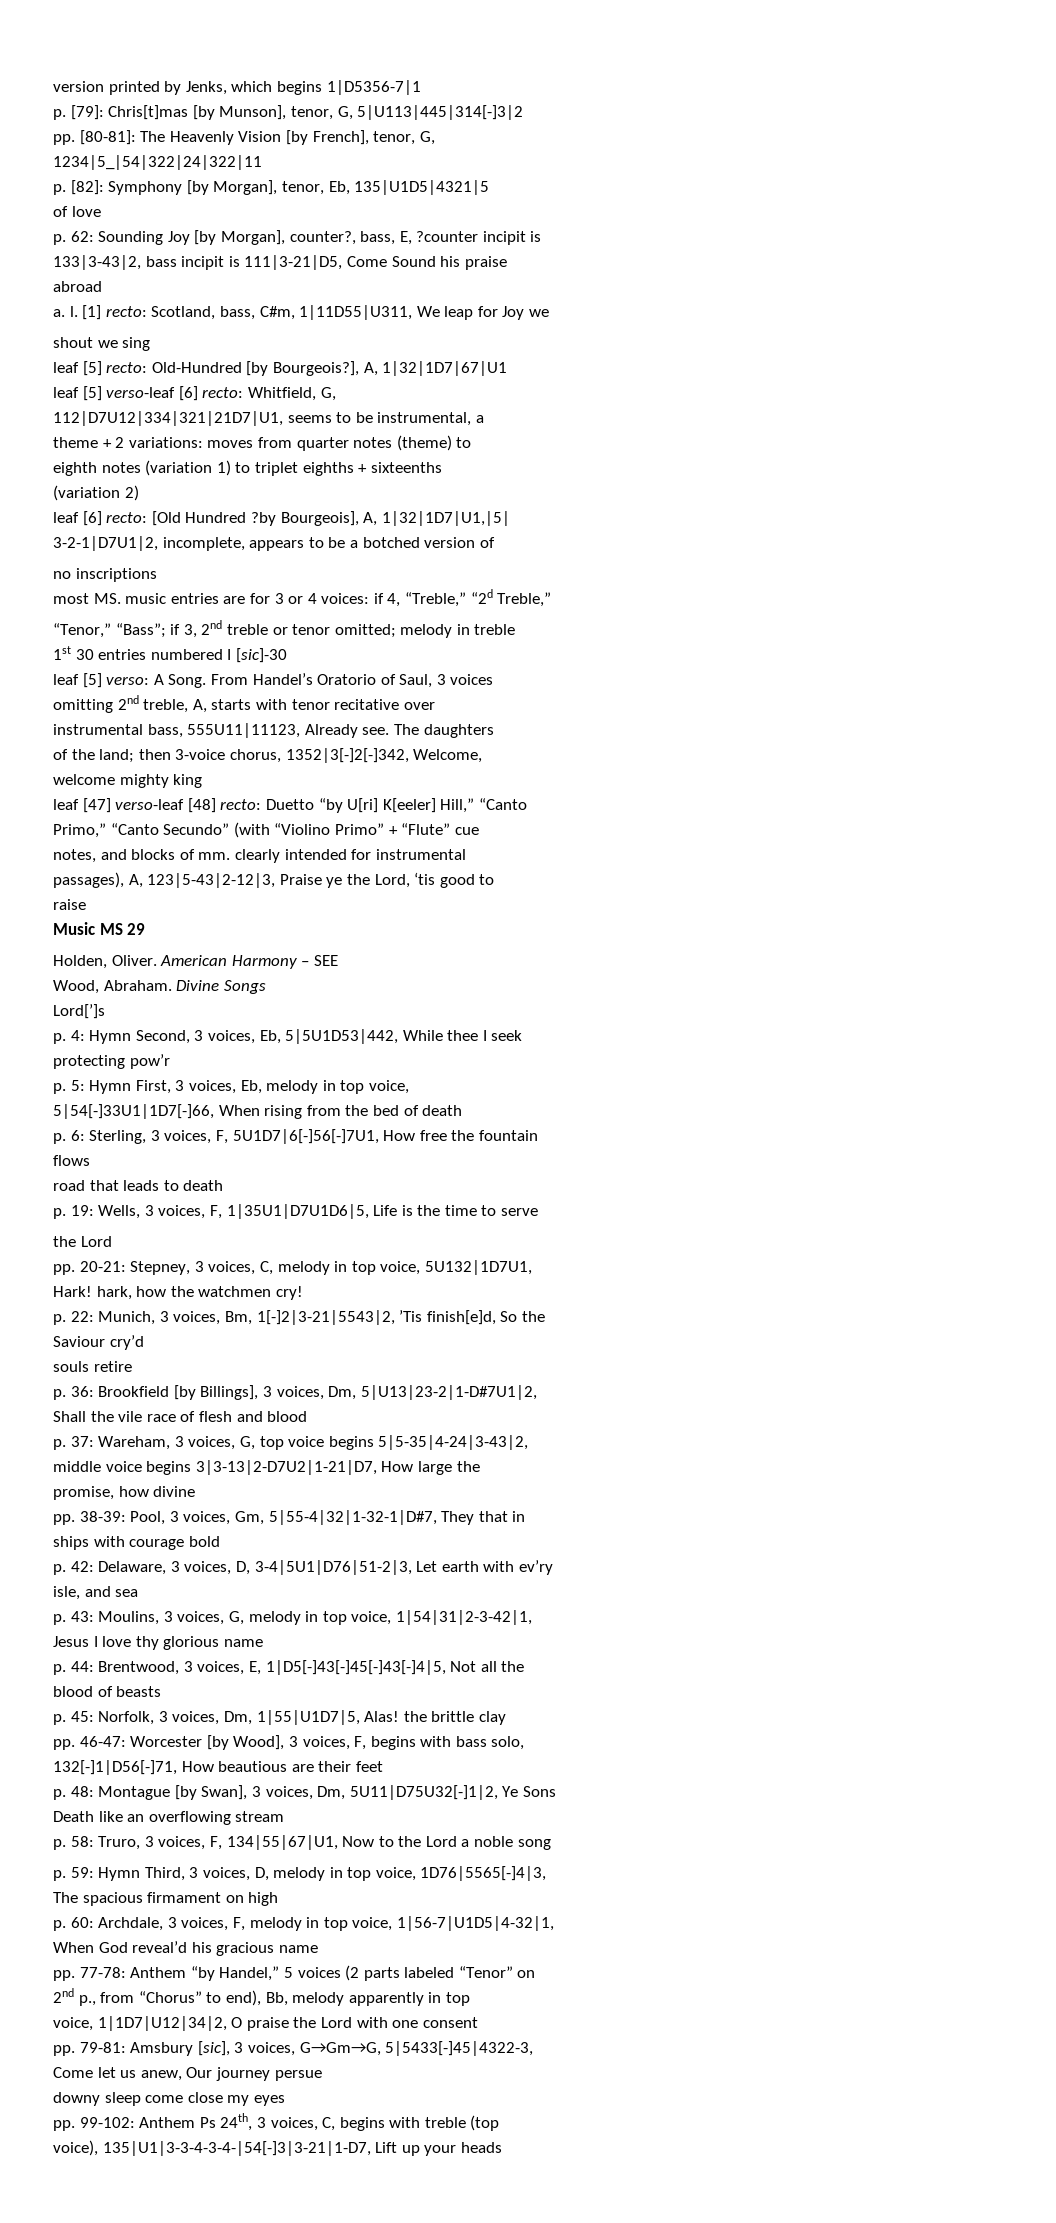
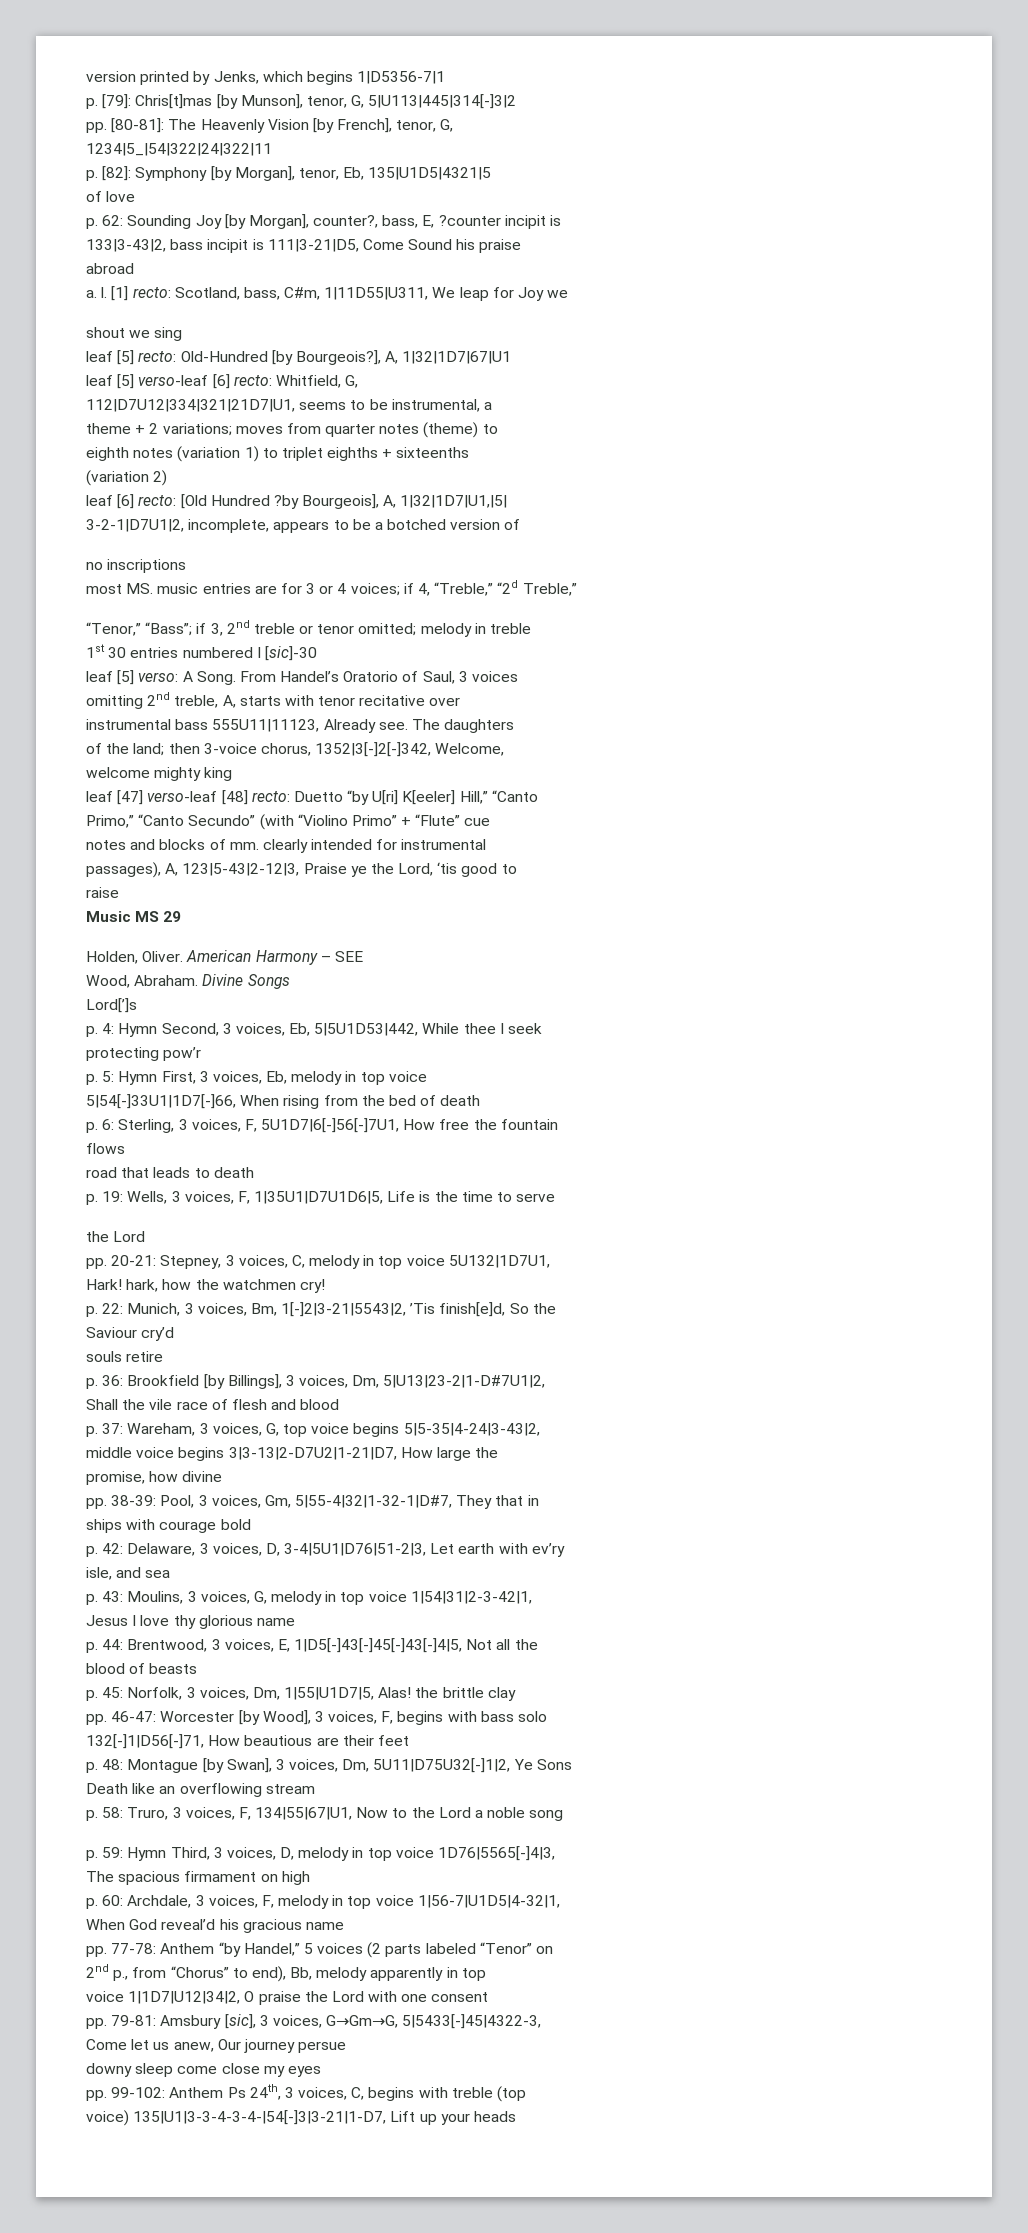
- theme + 2 variations: moves from quarter notes (theme) to
+ theme + 2 variations; moves from quarter notes (theme) to
- most MS. music entries are for 3 or 4 voices: if 4, “Treble,” “2d Treble,”
+ most MS. music entries are for 3 or 4 voices; if 4, “Treble,” “2d Treble,”
- instrumental bass, 555U11|11123, Already see.
+ instrumental bass 555U11|11123, Already see.
- notes, and blocks of mm. clearly intended for instrumental
+ notes and blocks of mm. clearly intended for instrumental
- p. 5: Hymn First, 3 voices, Eb, melody in top voice,
+ p. 5: Hymn First, 3 voices, Eb, melody in top voice
- pp. 20-21: Stepney, 3 voices, C, melody in top voice, 5U132|1D7U1,
+ pp. 20-21: Stepney, 3 voices, C, melody in top voice 5U132|1D7U1,
- p. 43: Moulins, 3 voices, G, melody in top voice, 1|54|31|2-3-42|1,
+ p. 43: Moulins, 3 voices, G, melody in top voice 1|54|31|2-3-42|1,
- pp. 46-47: Worcester [by Wood], 3 voices, F, begins with bass solo,
+ pp. 46-47: Worcester [by Wood], 3 voices, F, begins with bass solo
- p. 59: Hymn Third, 3 voices, D, melody in top voice, 1D76|5565[-]4|3,
+ p. 59: Hymn Third, 3 voices, D, melody in top voice 1D76|5565[-]4|3,
- p. 60: Archdale, 3 voices, F, melody in top voice, 1|56-7|U1D5|4-32|1,
+ p. 60: Archdale, 3 voices, F, melody in top voice 1|56-7|U1D5|4-32|1,
- voice, 1|1D7|U12|34|2, O praise the Lord with one consent
+ voice 1|1D7|U12|34|2, O praise the Lord with one consent
- voice), 135|U1|3-3-4-3-4-|54[-]3|3-21|1-D7, Lift up your heads
+ voice) 135|U1|3-3-4-3-4-|54[-]3|3-21|1-D7, Lift up your heads

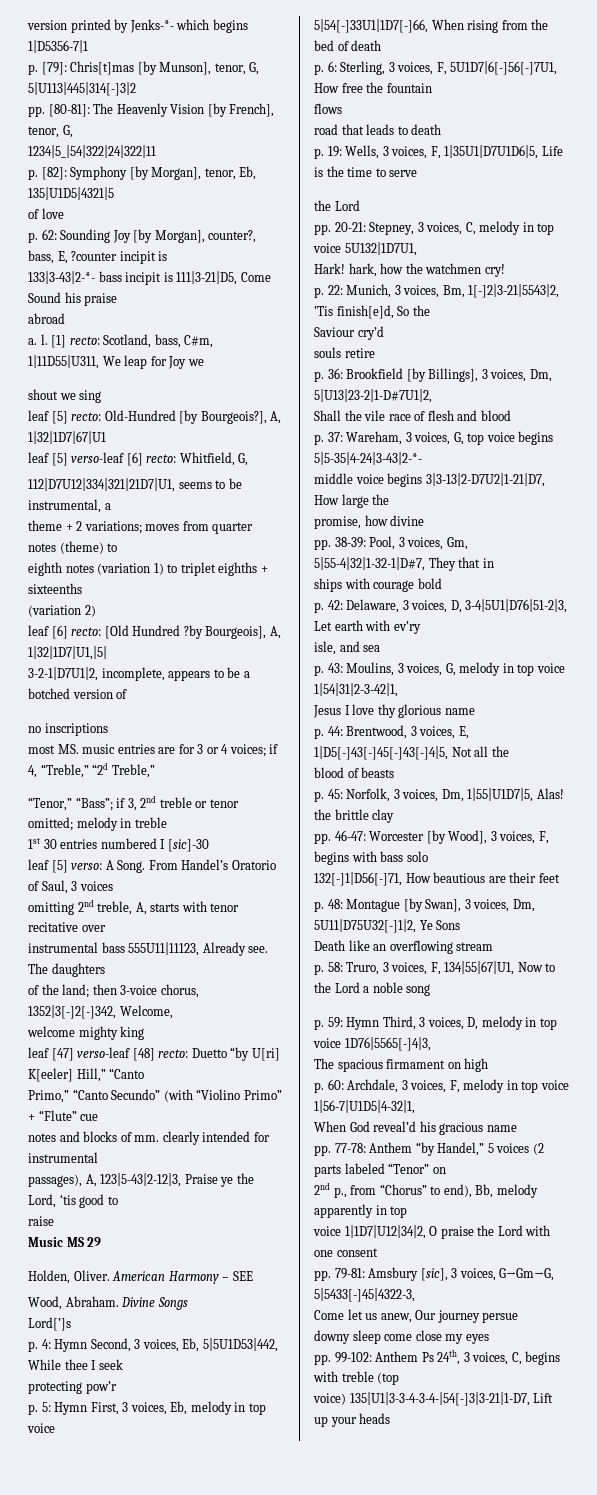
- version printed by Jenks, which begins 1|D5356-7|1
+ version printed by Jenks-*- which begins 1|D5356-7|1
- 133|3-43|2, bass incipit is 111|3-21|D5, Come Sound his praise
+ 133|3-43|2-*- bass incipit is 111|3-21|D5, Come Sound his praise
- p. 37: Wareham, 3 voices, G, top voice begins 5|5-35|4-24|3-43|2,
+ p. 37: Wareham, 3 voices, G, top voice begins 5|5-35|4-24|3-43|2-*-

